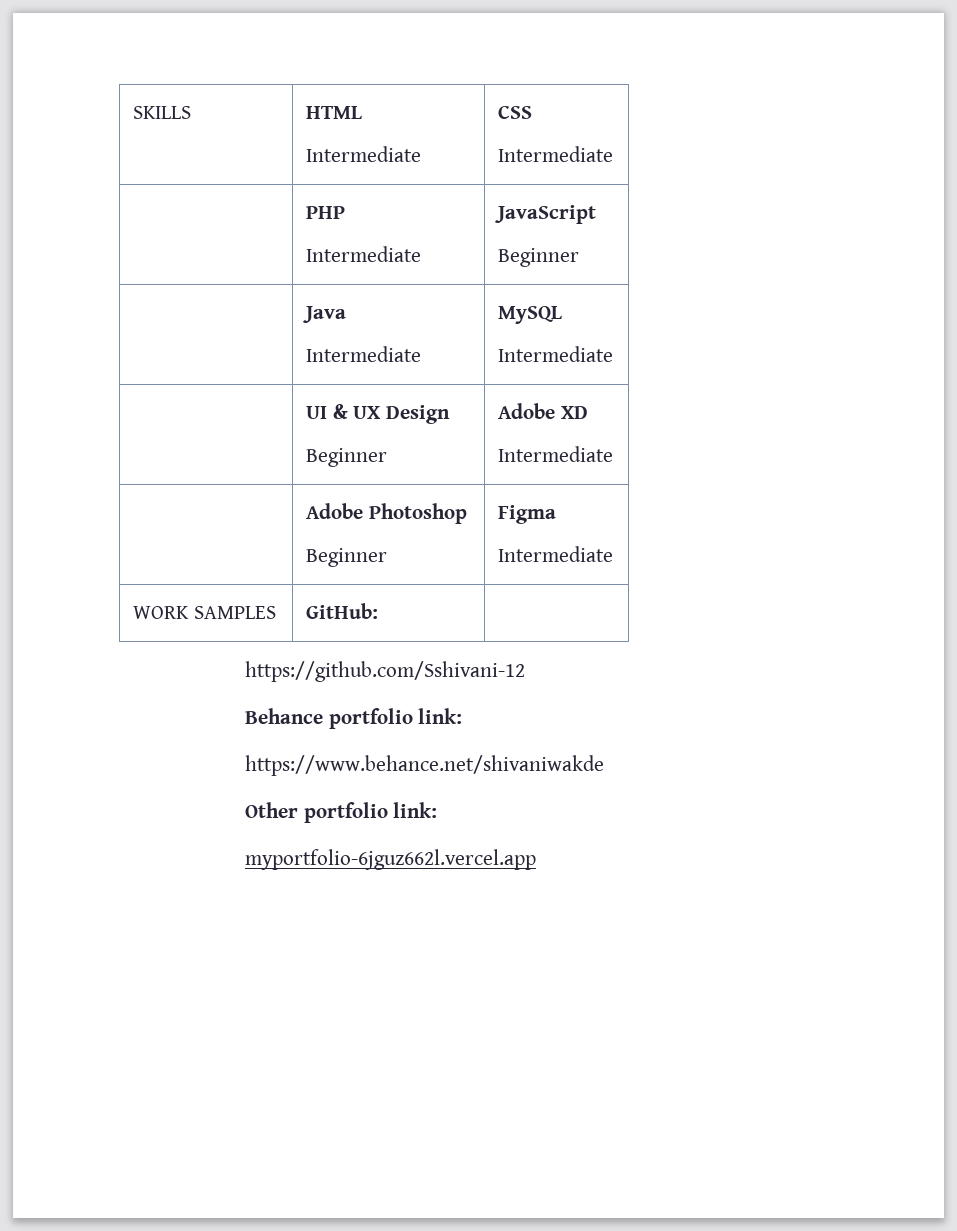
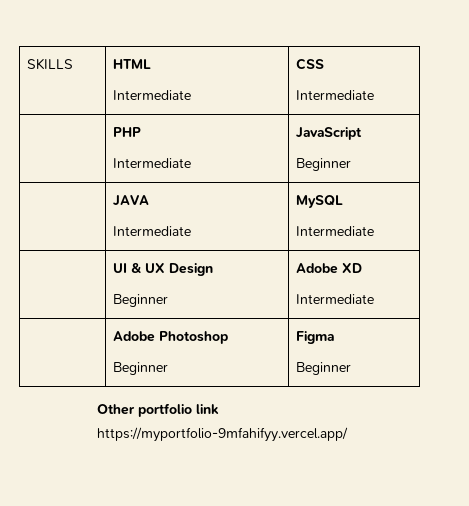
- | Java
+ | JAVA
  | Adobe Photoshop
  Beginner | Figma
- Intermediate
- WORK SAMPLES | GitHub: |
- https://github.com/Sshivani-12
- Behance portfolio link:
- https://www.behance.net/shivaniwakde
+ Beginner
- Other portfolio link:
- myportfolio-6jguz662l.vercel.app
+ Other portfolio link https://myportfolio-9mfahifyy.vercel.app/

